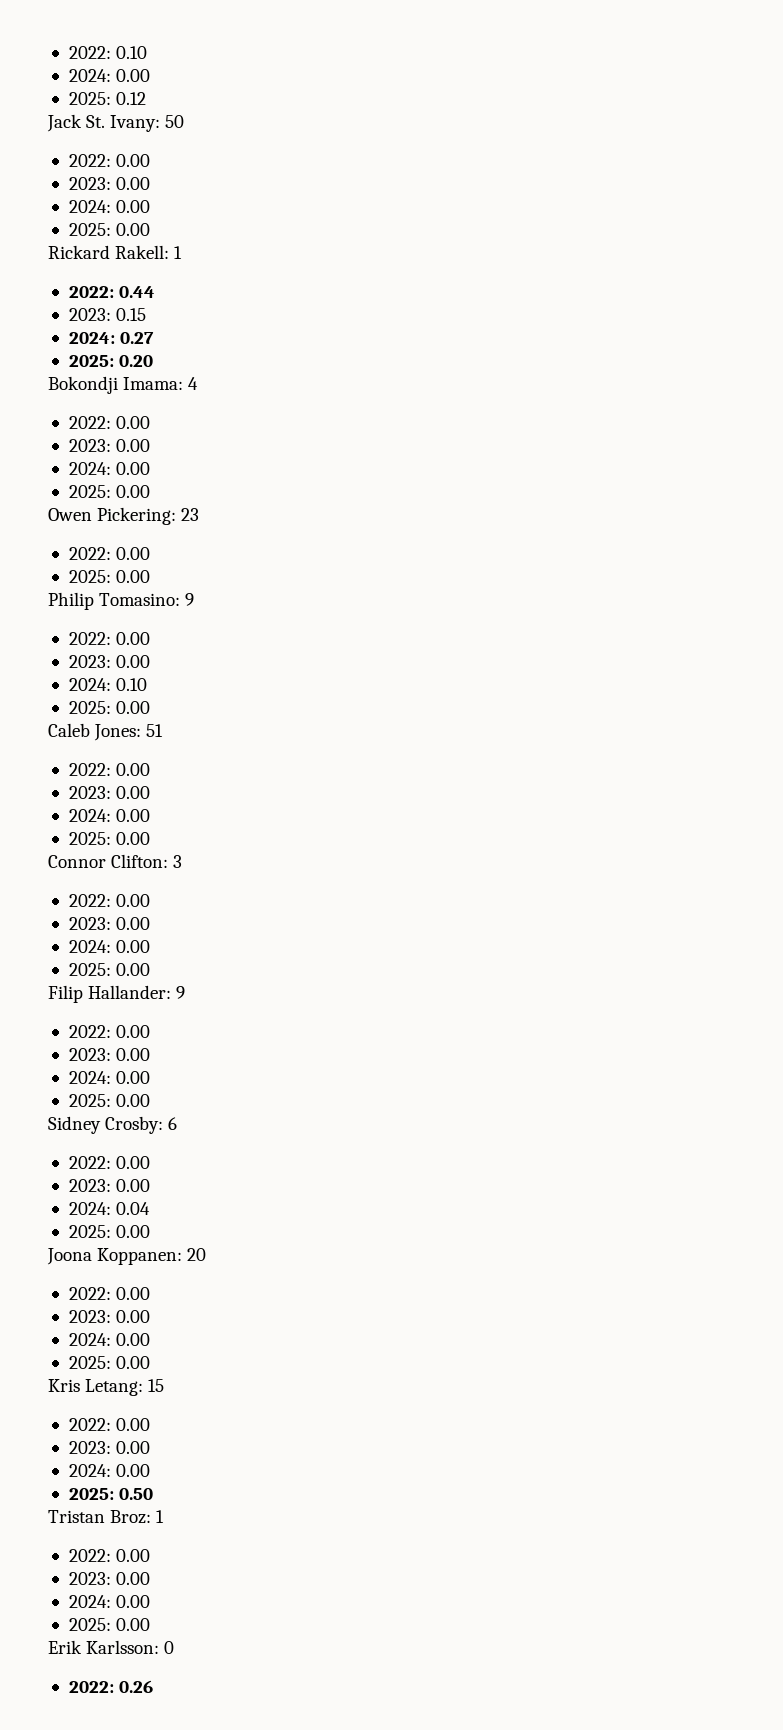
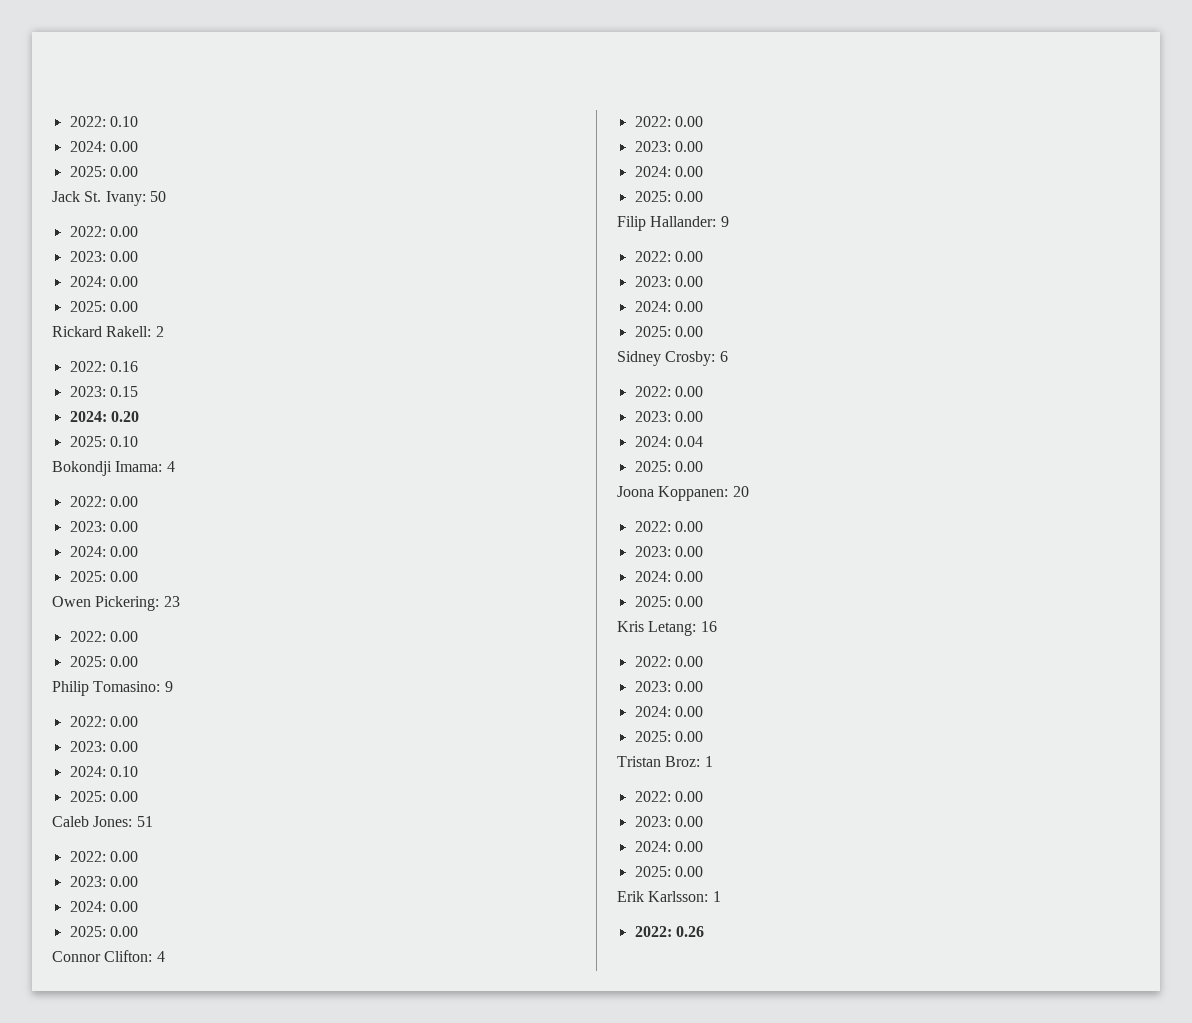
  2022: 0.10
  2024: 0.00
- 2025: 0.12
+ 2025: 0.00
- Rickard Rakell: 1
- 2022: 0.44
+ Rickard Rakell: 2
+ 2022: 0.16
- 2024: 0.27
- 2025: 0.20
+ 2024: 0.20
+ 2025: 0.10
- Connor Clifton: 3
+ Connor Clifton: 4
- Kris Letang: 15
+ Kris Letang: 16
  2022: 0.00
  2023: 0.00
  2024: 0.00
- 2025: 0.50
+ 2025: 0.00
- Erik Karlsson: 0
+ Erik Karlsson: 1

